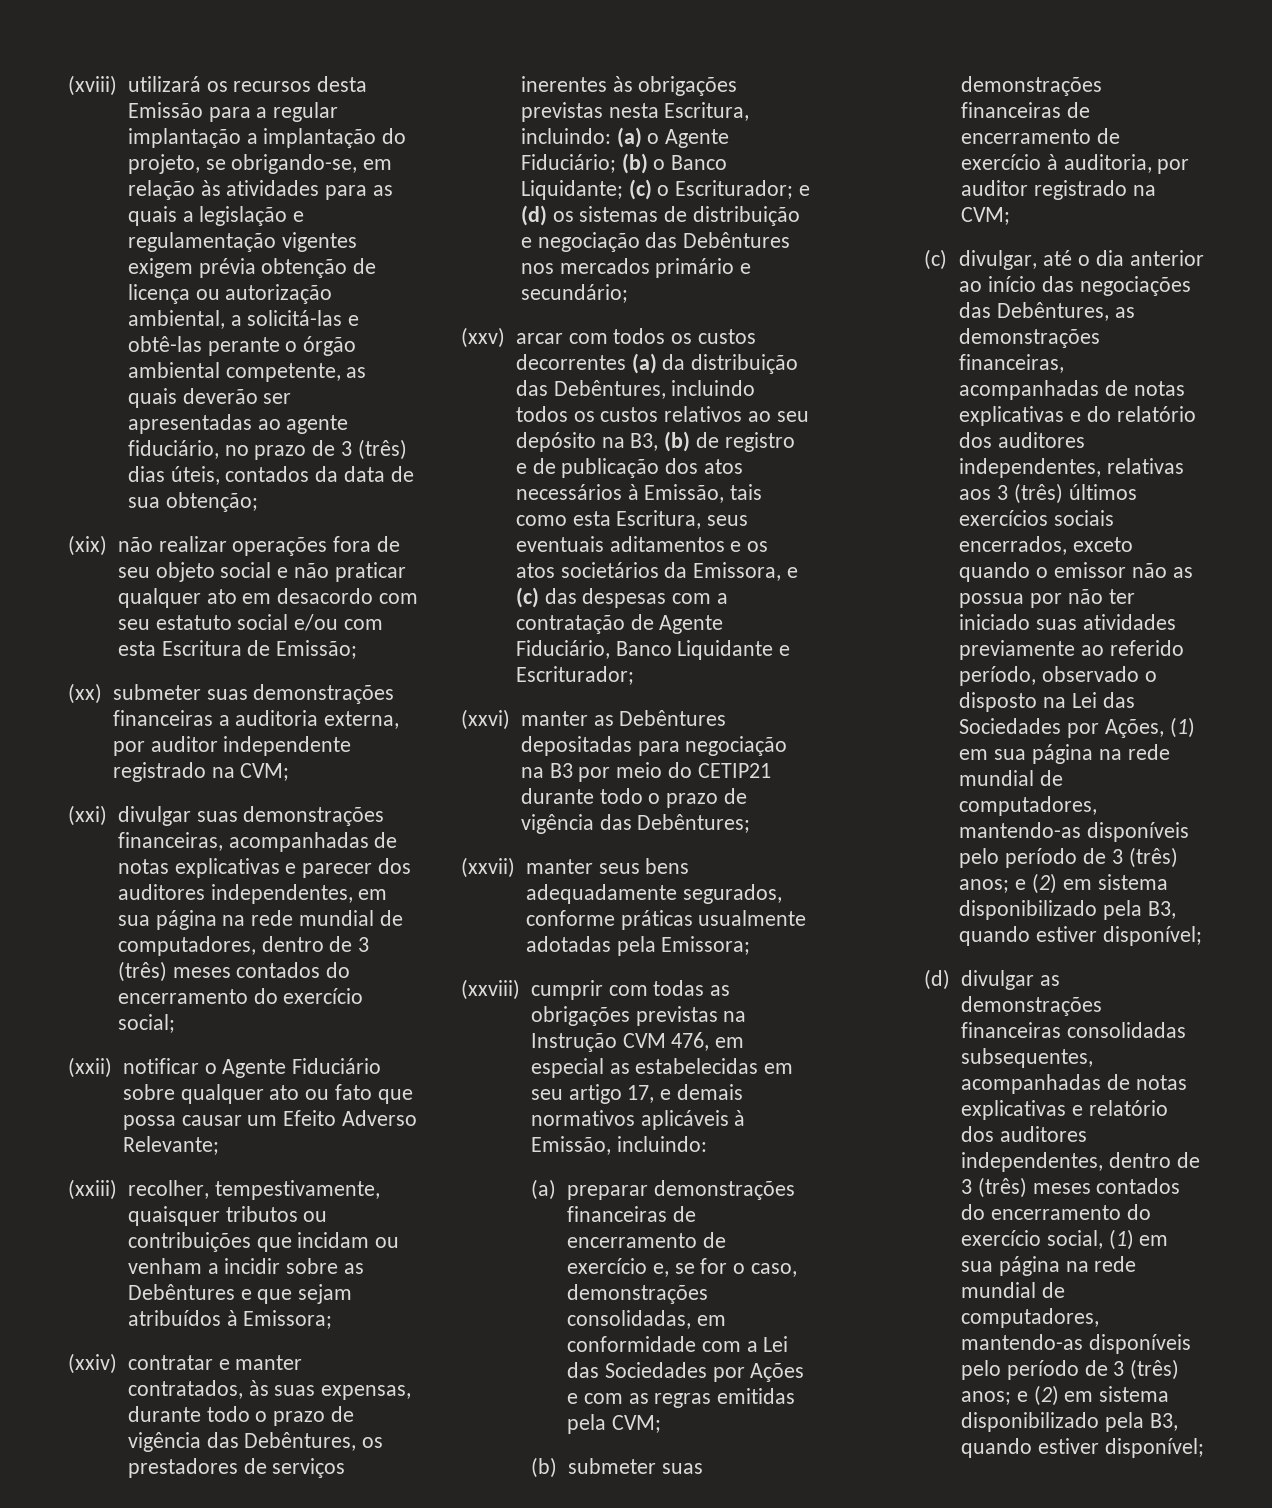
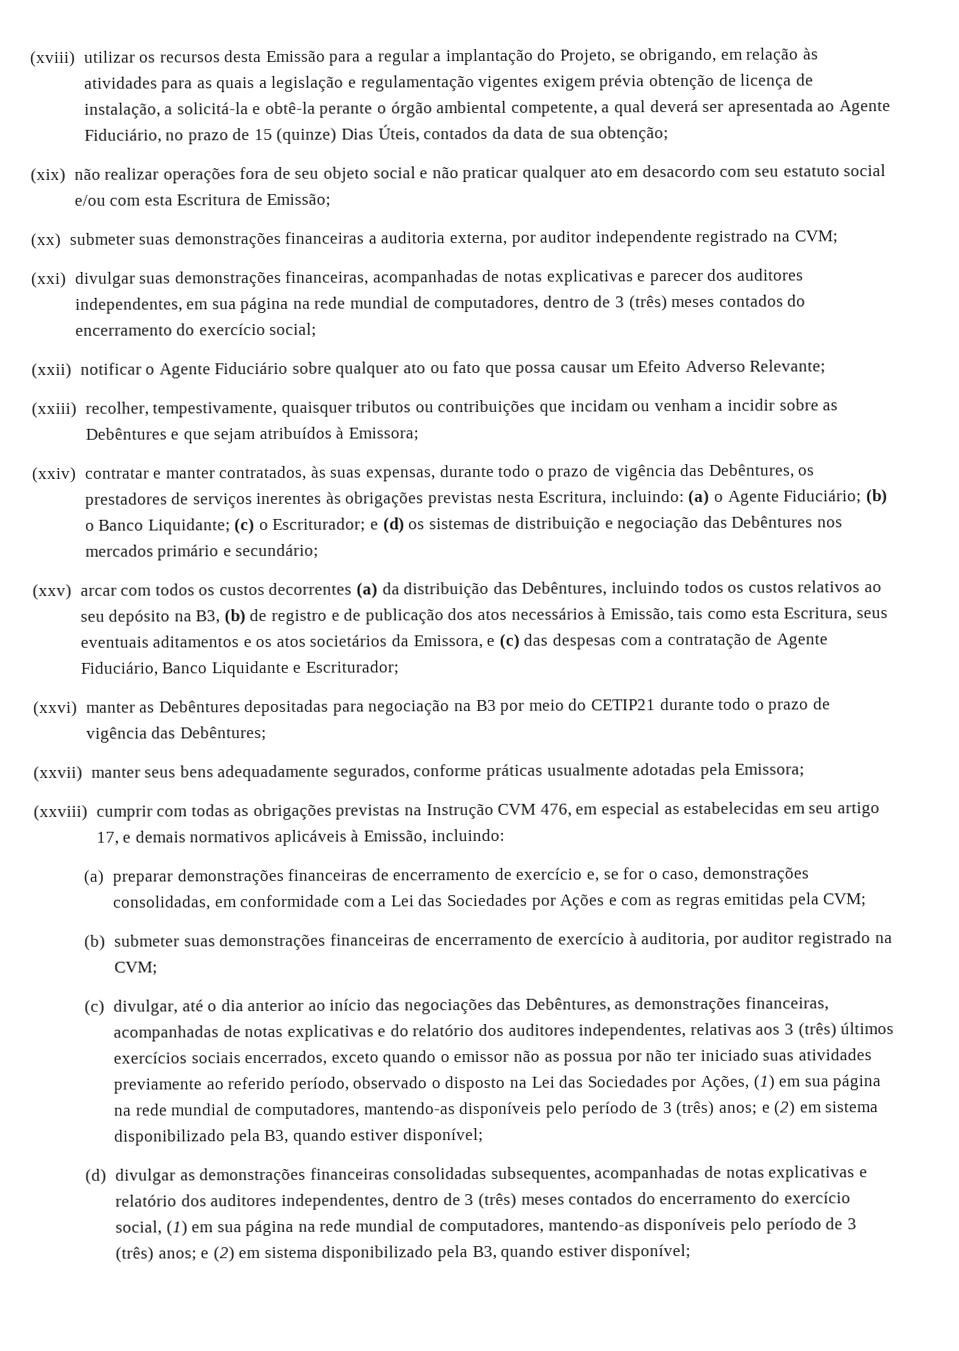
- (xviii) utilizará os recursos desta Emissão para a regular implantação a implantação do projeto, se obrigando-se, em relação às atividades para as quais a legislação e regulamentação vigentes exigem prévia obtenção de licença ou autorização ambiental, a solicitá-las e obtê-las perante o órgão ambiental competente, as quais deverão ser apresentadas ao agente fiduciário, no prazo de 3 (três) dias úteis, contados da data de sua obtenção;
+ (xviii) utilizar os recursos desta Emissão para a regular a implantação do Projeto, se obrigando, em relação às atividades para as quais a legislação e regulamentação vigentes exigem prévia obtenção de licença de instalação, a solicitá-la e obtê-la perante o órgão ambiental competente, a qual deverá ser apresentada ao Agente Fiduciário, no prazo de 15 (quinze) Dias Úteis, contados da data de sua obtenção;

